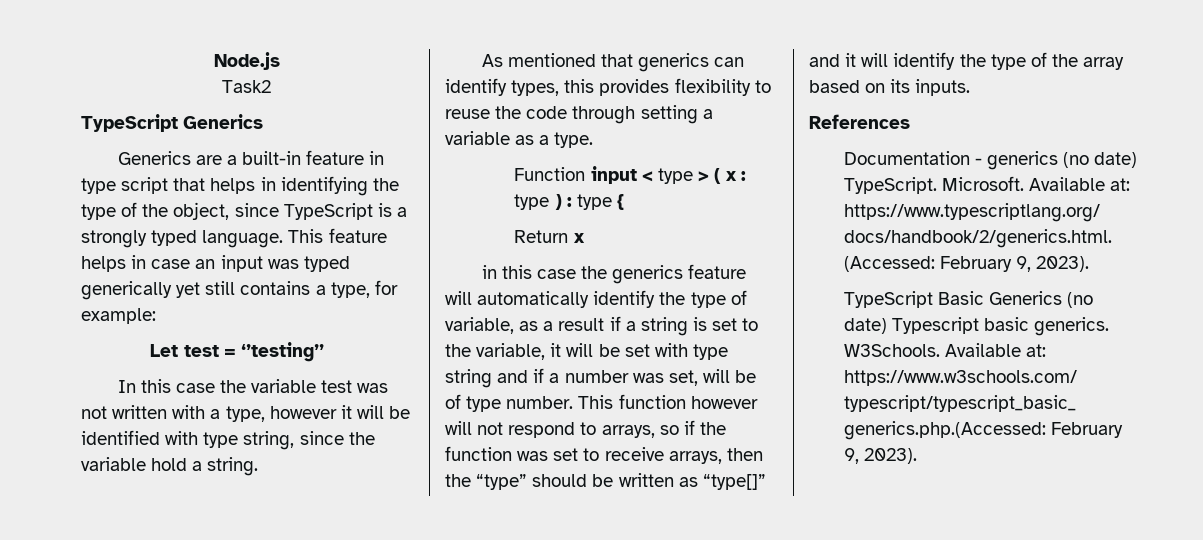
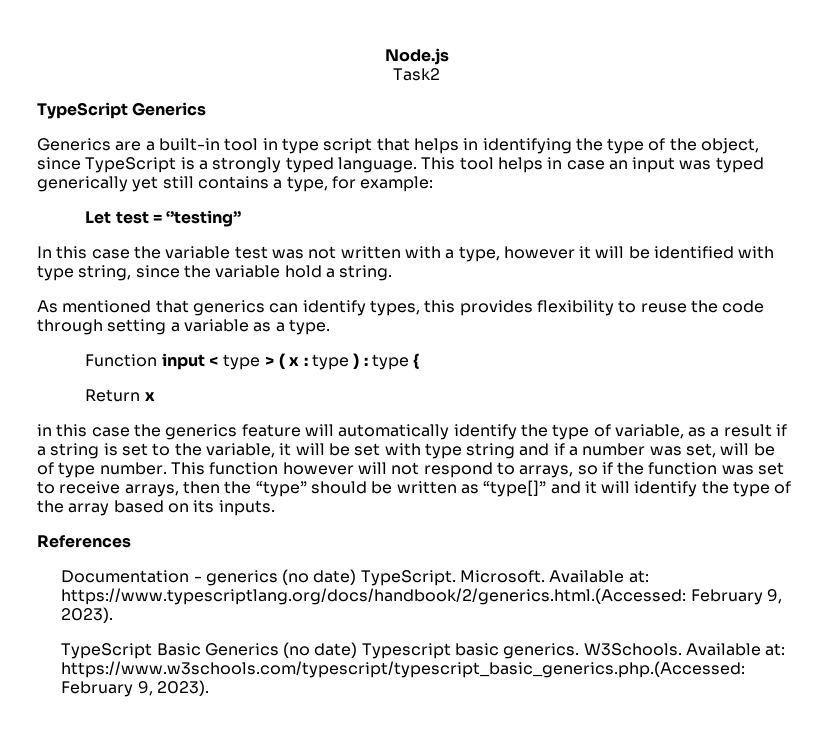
- Generics are a built-in feature in type script that helps in identifying the type of the object, since TypeScript is a strongly typed language.
+ Generics are a built-in tool in type script that helps in identifying the type of the object, since TypeScript is a strongly typed language.
- This feature helps in case an input was typed generically yet still contains a type, for example:
+ This tool helps in case an input was typed generically yet still contains a type, for example:

